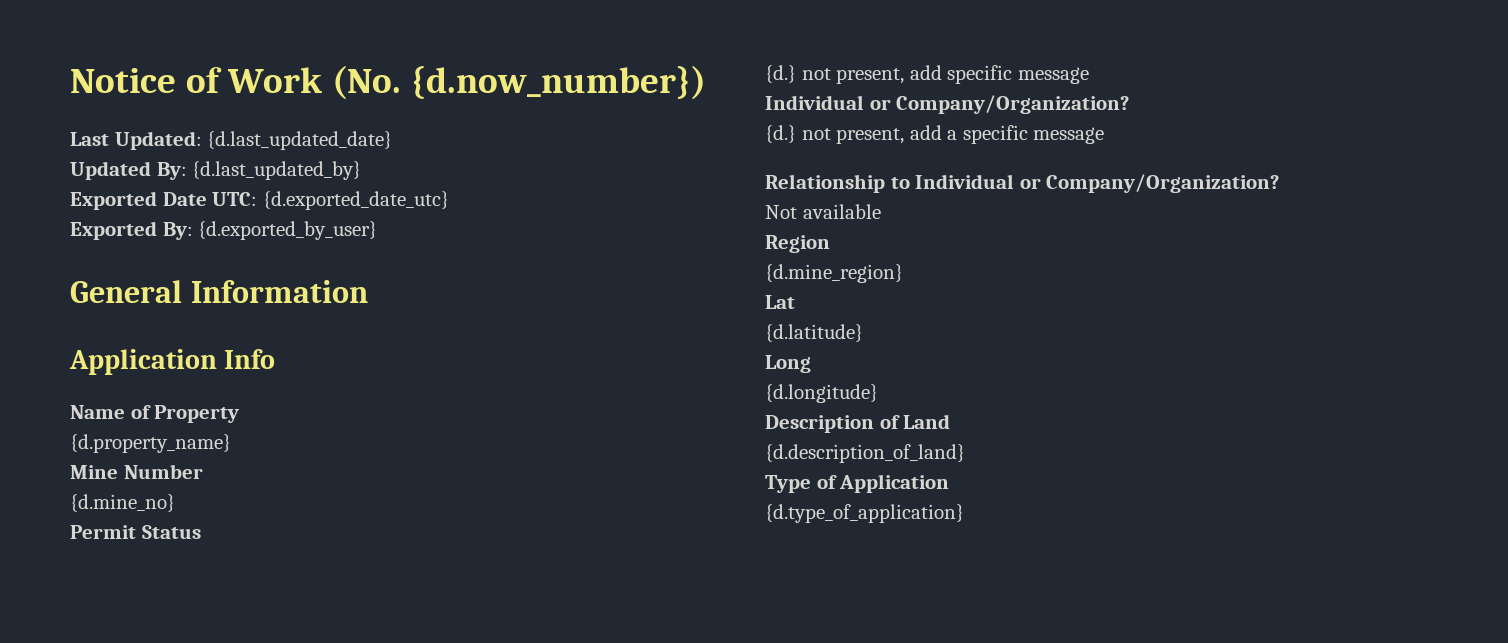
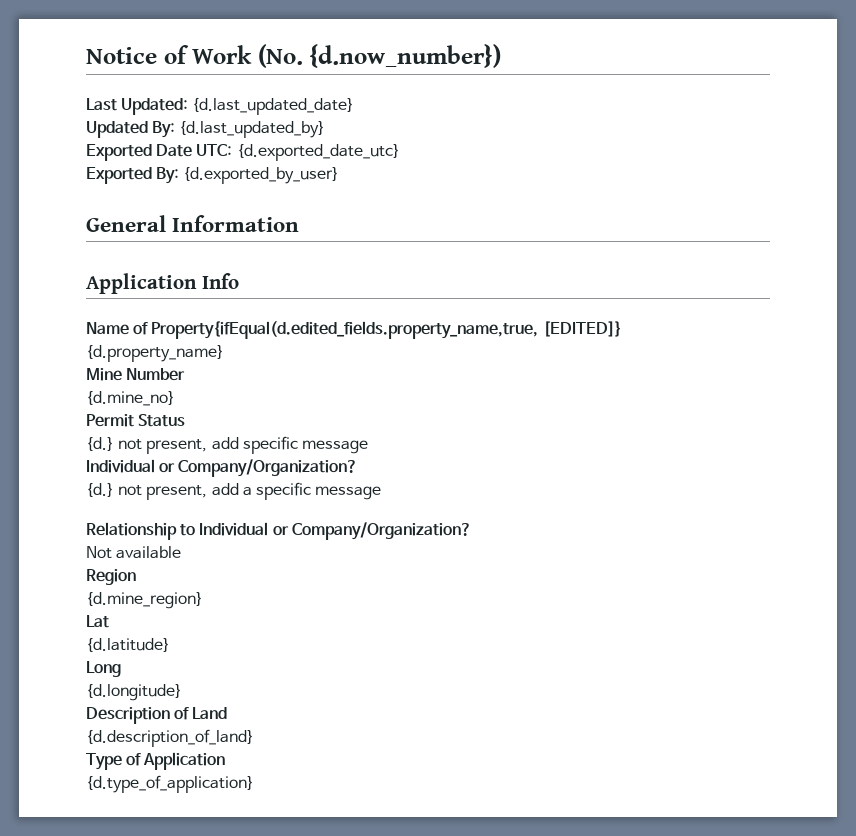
- Name of Property
+ Name of Property{ifEqual(d.edited_fields.property_name,true, [EDITED]}

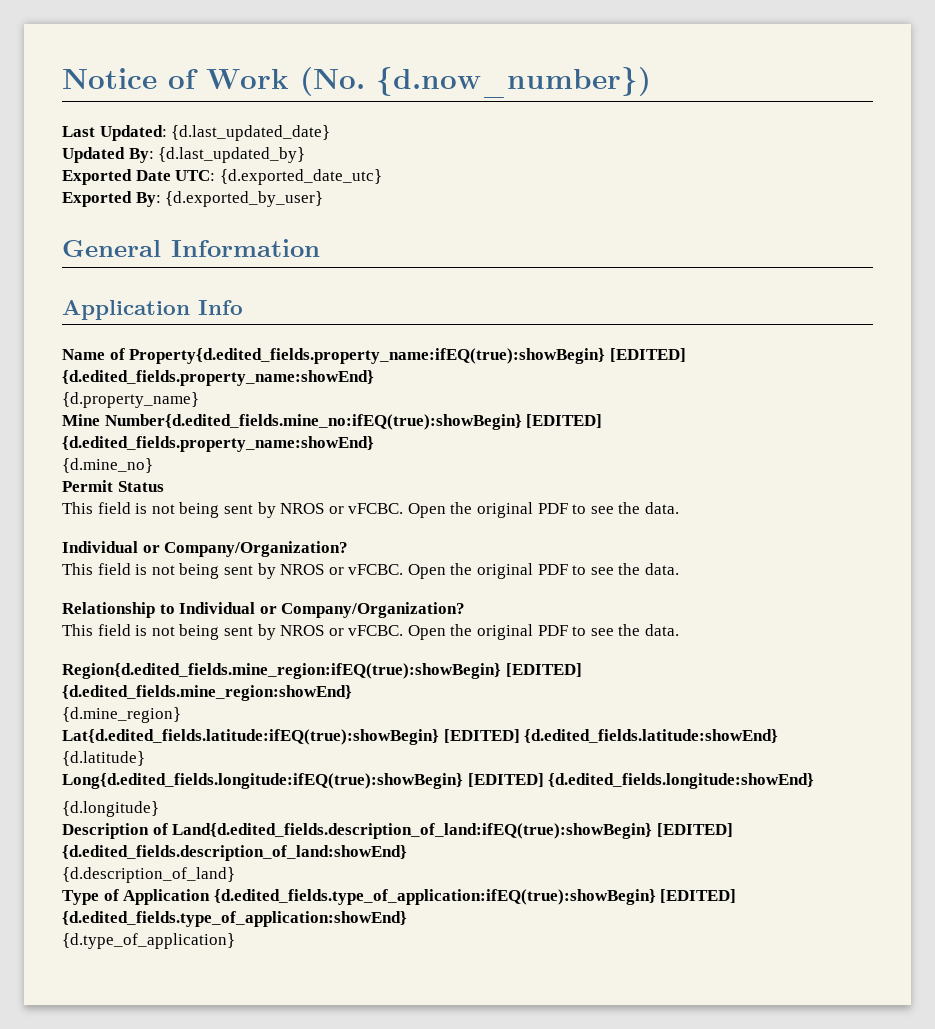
- Name of Property{ifEqual(d.edited_fields.property_name,true, [EDITED]}
+ Name of Property{d.edited_fields.property_name:ifEQ(true):showBegin} [EDITED] {d.edited_fields.property_name:showEnd}
- Mine Number
+ Mine Number{d.edited_fields.mine_no:ifEQ(true):showBegin} [EDITED] {d.edited_fields.property_name:showEnd}
  Permit Status
- {d.} not present, add specific message
+ This field is not being sent by NROS or vFCBC. Open the original PDF to see the data.
  Individual or Company/Organization?
- {d.} not present, add a specific message
+ This field is not being sent by NROS or vFCBC. Open the original PDF to see the data.
  Relationship to Individual or Company/Organization?
- Not available
- Region
+ This field is not being sent by NROS or vFCBC. Open the original PDF to see the data.
+ Region{d.edited_fields.mine_region:ifEQ(true):showBegin} [EDITED] {d.edited_fields.mine_region:showEnd}
  {d.mine_region}
- Lat
+ Lat{d.edited_fields.latitude:ifEQ(true):showBegin} [EDITED] {d.edited_fields.latitude:showEnd}
  {d.latitude}
- Long
+ Long{d.edited_fields.longitude:ifEQ(true):showBegin} [EDITED] {d.edited_fields.longitude:showEnd}
- Description of Land
+ Description of Land{d.edited_fields.description_of_land:ifEQ(true):showBegin} [EDITED] {d.edited_fields.description_of_land:showEnd}
- Type of Application
+ Type of Application {d.edited_fields.type_of_application:ifEQ(true):showBegin} [EDITED] {d.edited_fields.type_of_application:showEnd}

